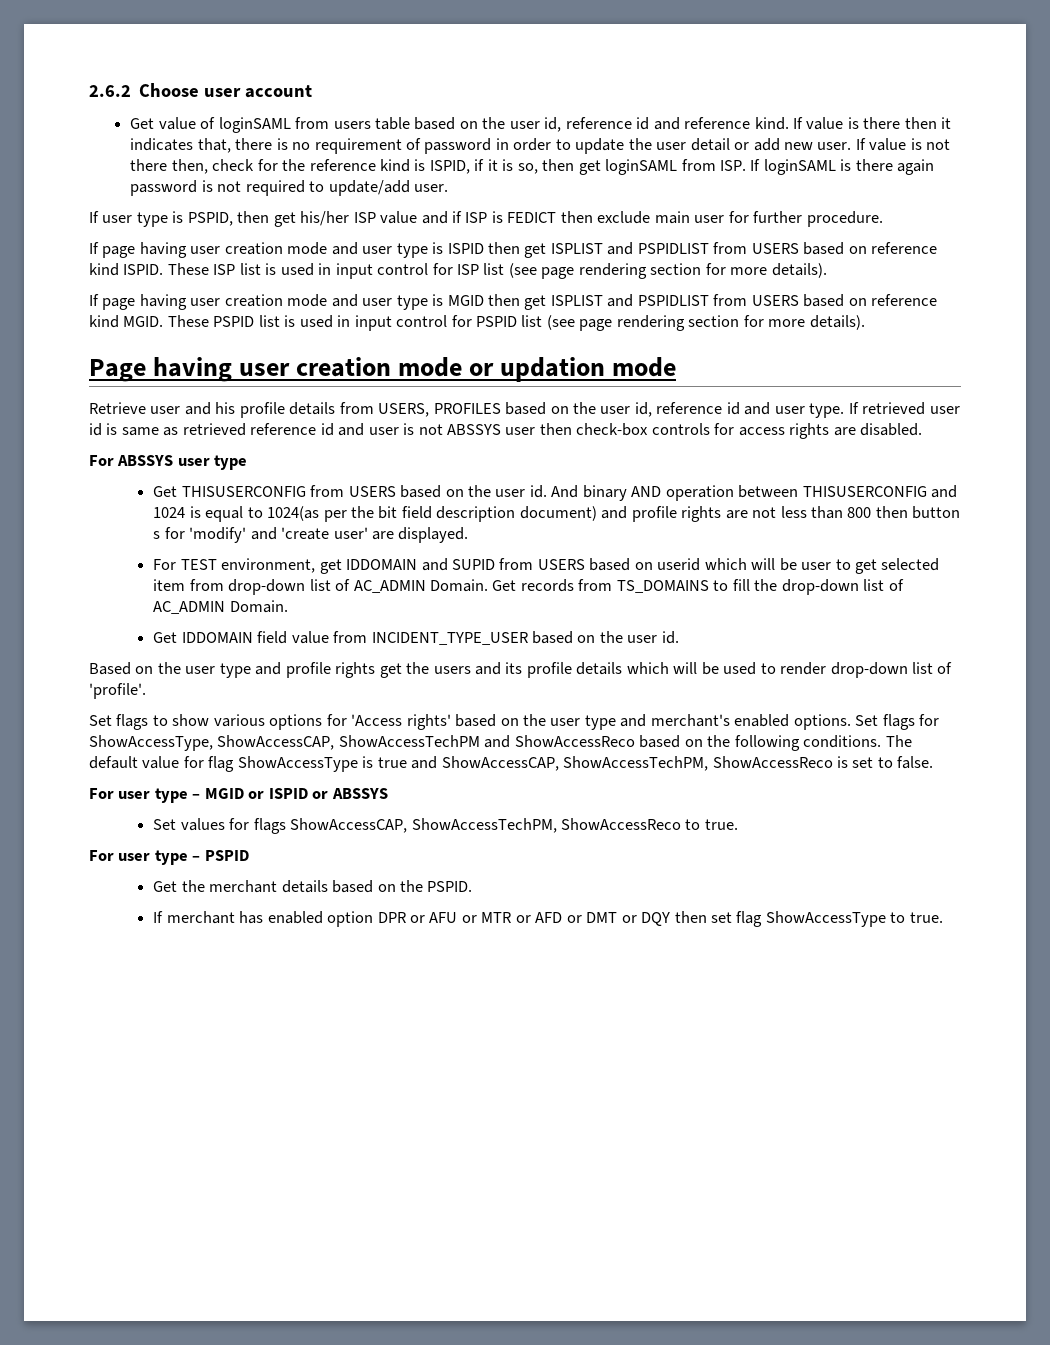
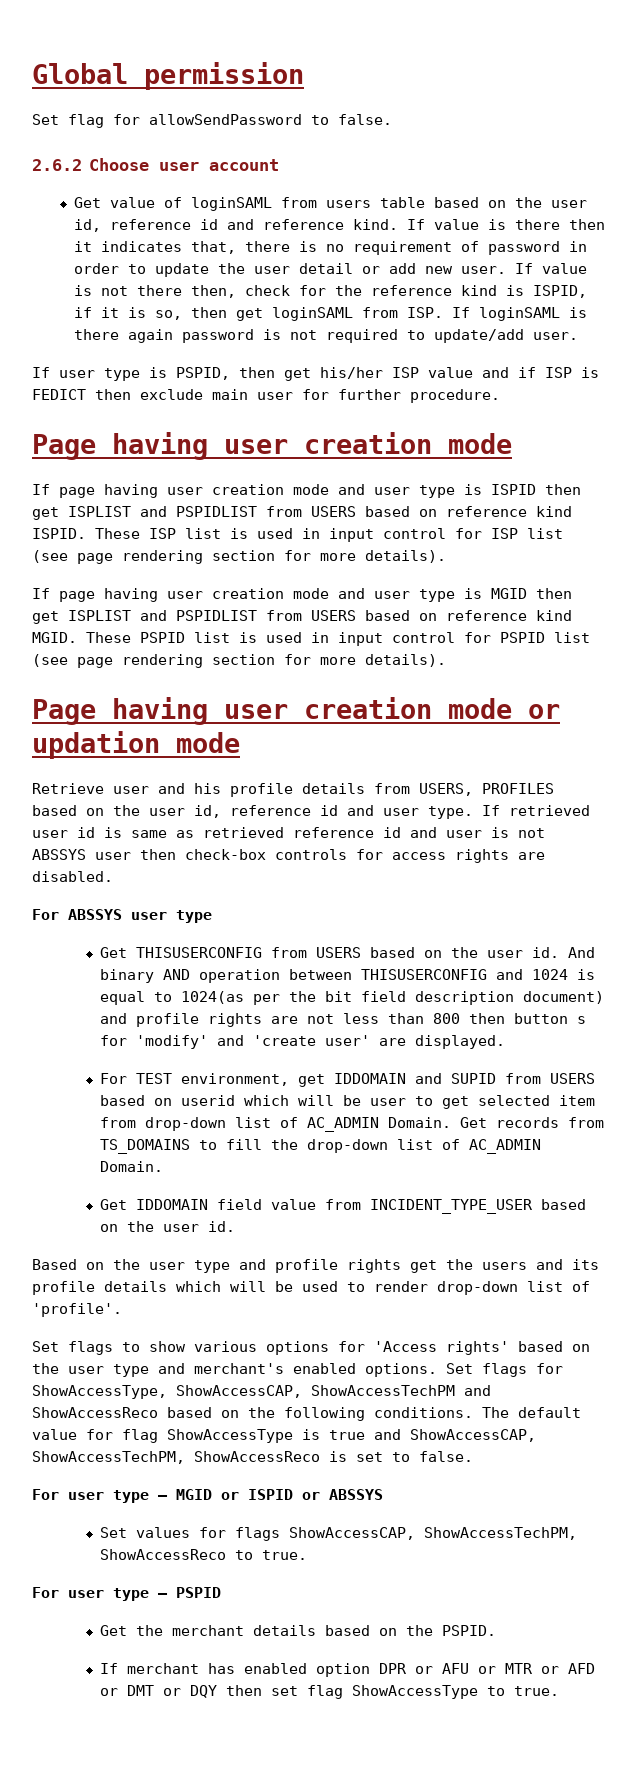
+ Global permission
+ Set flag for allowSendPassword to false.
  If user type is PSPID, then get his/her ISP value and if ISP is FEDICT then exclude main user for further procedure.
+ Page having user creation mode

